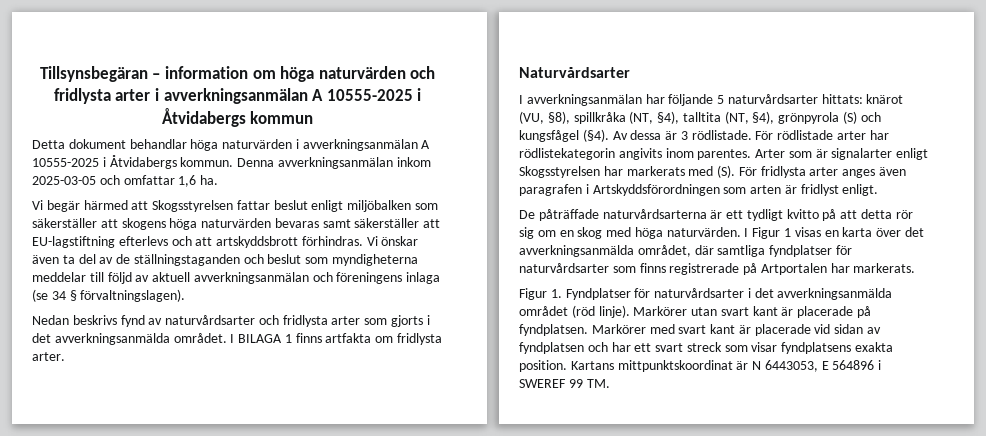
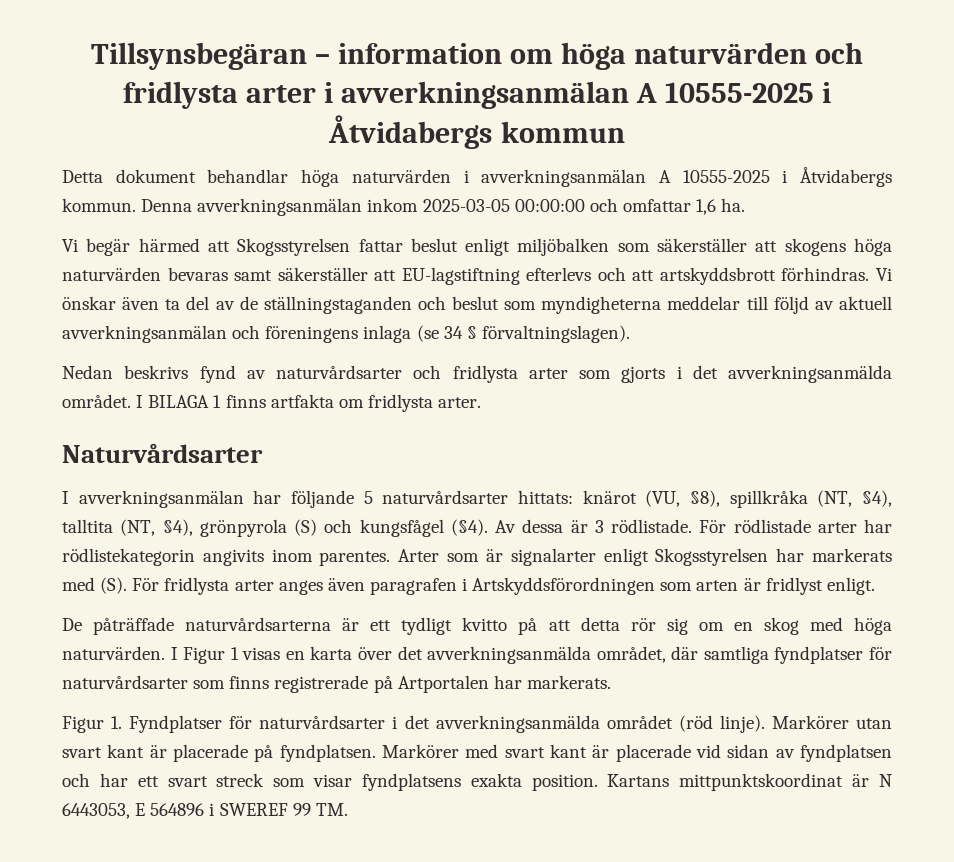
- Denna avverkningsanmälan inkom 2025-03-05 och omfattar 1,6 ha.
+ Denna avverkningsanmälan inkom 2025-03-05 00:00:00 och omfattar 1,6 ha.

